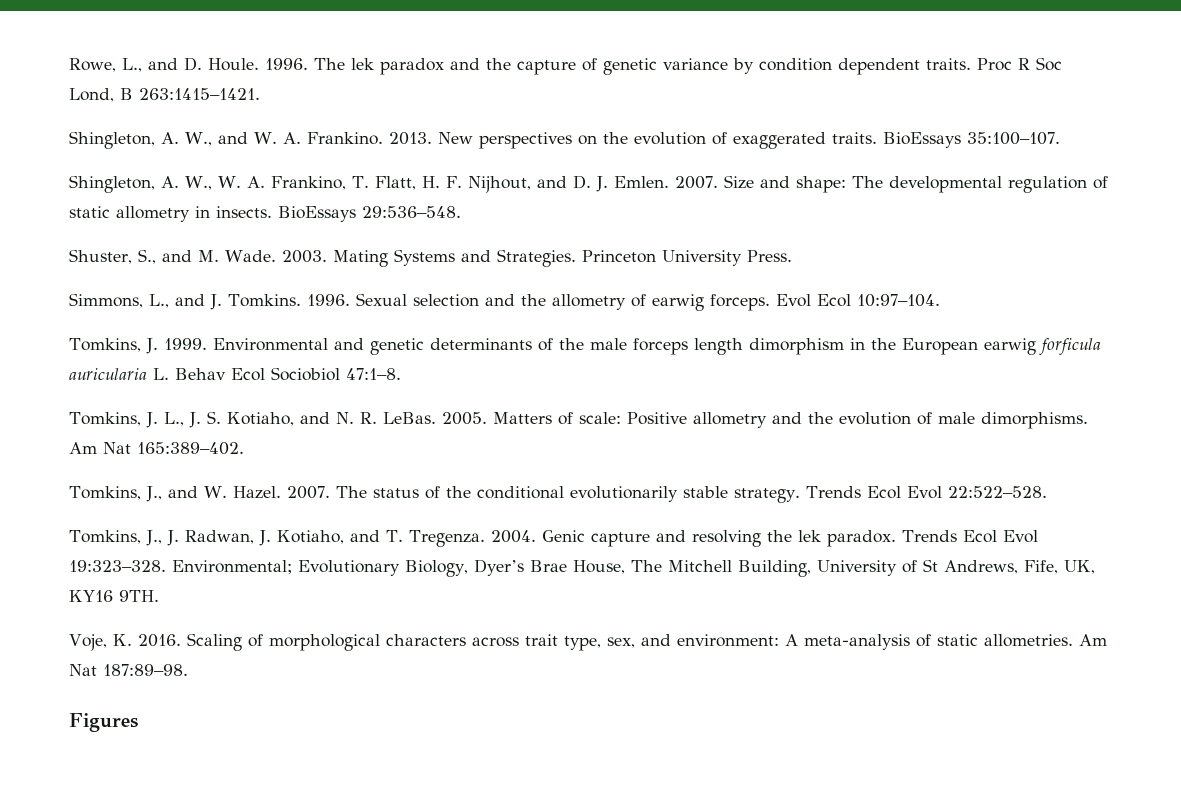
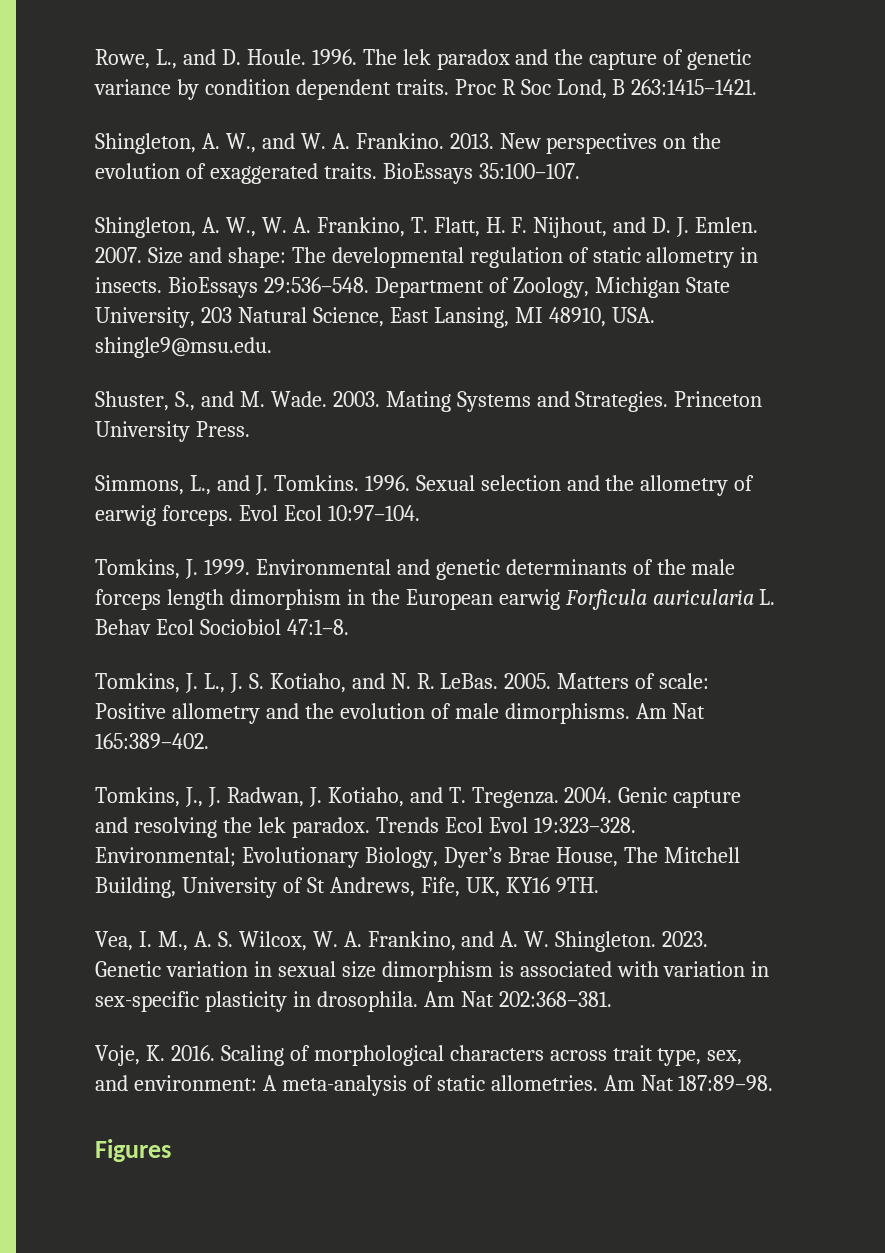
+ Department of Zoology, Michigan State University, 203 Natural Science, East Lansing, MI 48910, USA. shingle9@msu.edu.
- Environmental and genetic determinants of the male forceps length dimorphism in the European earwig forficula auricularia L. Behav Ecol Sociobiol 47:1–8.
+ Environmental and genetic determinants of the male forceps length dimorphism in the European earwig Forficula auricularia L. Behav Ecol Sociobiol 47:1–8.
- Tomkins, J., and W. Hazel. 2007. The status of the conditional evolutionarily stable strategy. Trends Ecol Evol 22:522–528.
+ Vea, I. M., A. S. Wilcox, W. A. Frankino, and A. W. Shingleton. 2023. Genetic variation in sexual size dimorphism is associated with variation in sex-specific plasticity in drosophila. Am Nat 202:368–381.

